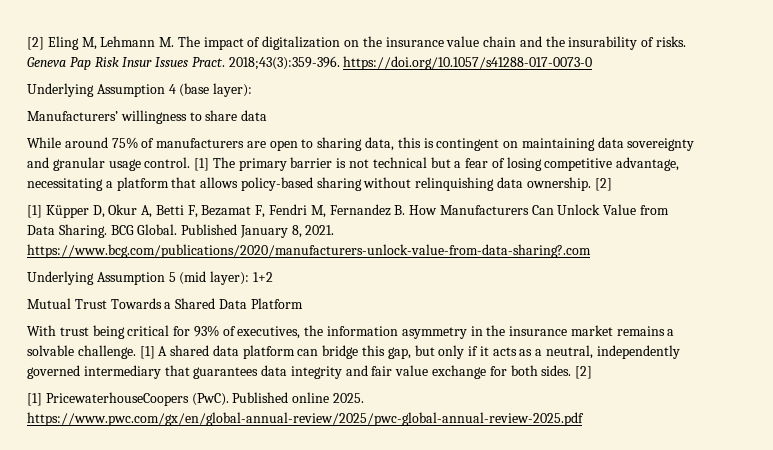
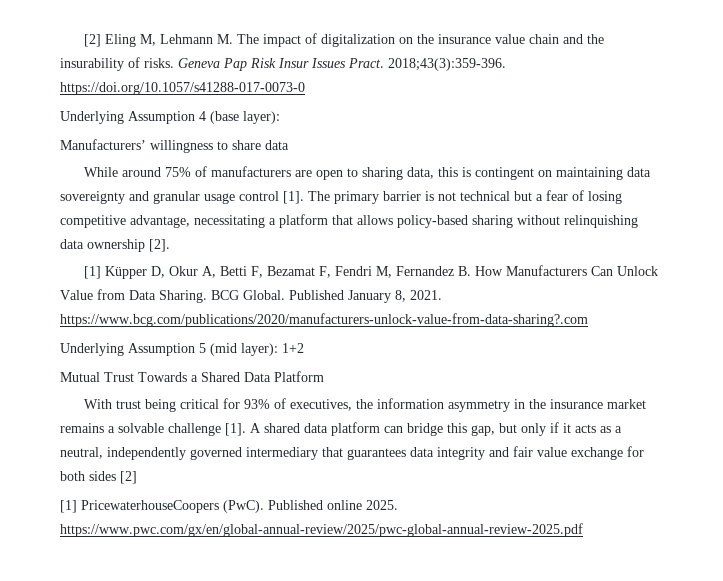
- While around 75% of manufacturers are open to sharing data, this is contingent on maintaining data sovereignty and granular usage control. [1] The primary barrier is not technical but a fear of losing competitive advantage, necessitating a platform that allows policy-based sharing without relinquishing data ownership. [2]
+ While around 75% of manufacturers are open to sharing data, this is contingent on maintaining data sovereignty and granular usage control [1]. The primary barrier is not technical but a fear of losing competitive advantage, necessitating a platform that allows policy-based sharing without relinquishing data ownership [2].
- With trust being critical for 93% of executives, the information asymmetry in the insurance market remains a solvable challenge. [1] A shared data platform can bridge this gap, but only if it acts as a neutral, independently governed intermediary that guarantees data integrity and fair value exchange for both sides. [2]
+ With trust being critical for 93% of executives, the information asymmetry in the insurance market remains a solvable challenge [1]. A shared data platform can bridge this gap, but only if it acts as a neutral, independently governed intermediary that guarantees data integrity and fair value exchange for both sides [2]

